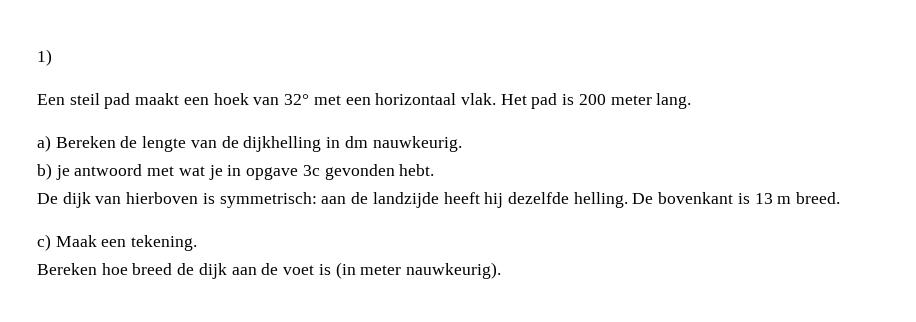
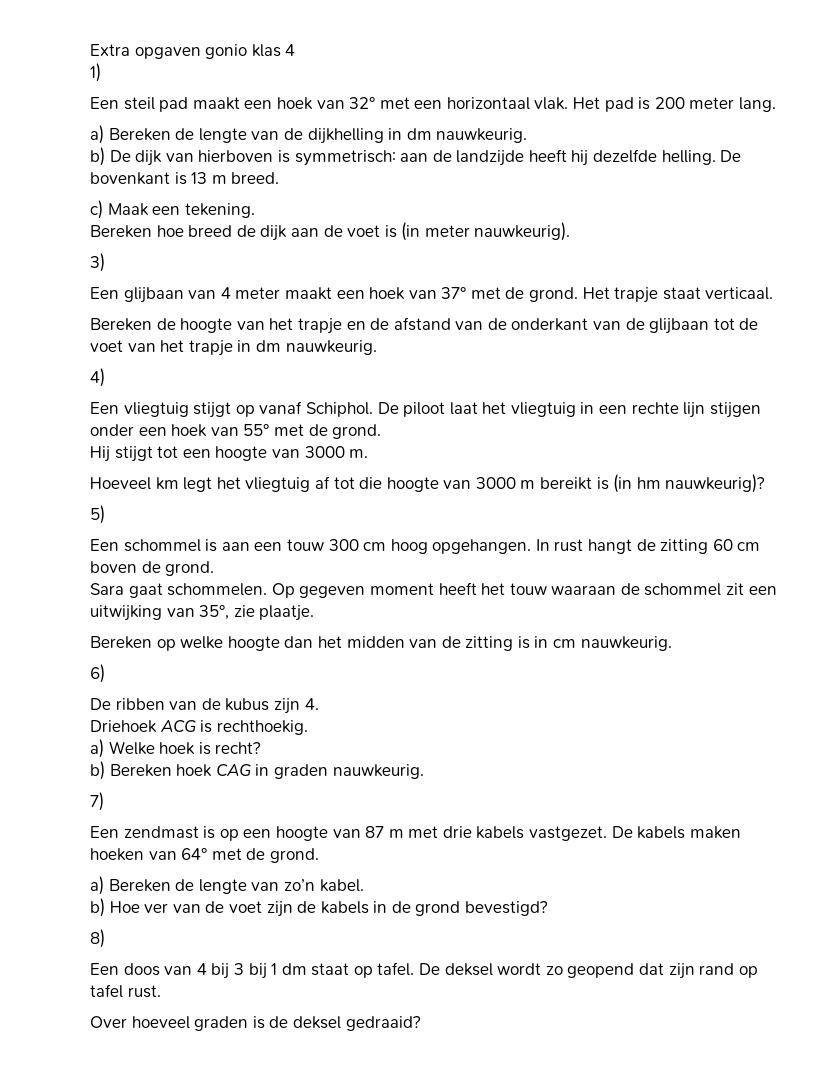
+ Extra opgaven gonio klas 4
- b) je antwoord met wat je in opgave 3c gevonden hebt.
- De dijk van hierboven is symmetrisch: aan de landzijde heeft hij dezelfde helling.
+ b) De dijk van hierboven is symmetrisch: aan de landzijde heeft hij dezelfde helling.
+ 3)
+ Een glijbaan van 4 meter maakt een hoek van 37° met de grond. Het trapje staat verticaal.
+ Bereken de hoogte van het trapje en de afstand van de onderkant van de glijbaan tot de voet van het trapje in dm nauwkeurig.
+ 4)
+ Een vliegtuig stijgt op vanaf Schiphol. De piloot laat het vliegtuig in een rechte lijn stijgen onder een hoek van 55° met de grond.
+ Hij stijgt tot een hoogte van 3000 m.
+ Hoeveel km legt het vliegtuig af tot die hoogte van 3000 m bereikt is (in hm nauwkeurig)?
+ 5)
+ Een schommel is aan een touw 300 cm hoog opgehangen. In rust hangt de zitting 60 cm boven de grond.
+ Sara gaat schommelen. Op gegeven moment heeft het touw waaraan de schommel zit een uitwijking van 35°, zie plaatje.
+ Bereken op welke hoogte dan het midden van de zitting is in cm nauwkeurig.
+ 6)
+ De ribben van de kubus zijn 4.
+ Driehoek ACG is rechthoekig.
+ a) Welke hoek is recht?
+ b) Bereken hoek CAG in graden nauwkeurig.
+ 7)
+ Een zendmast is op een hoogte van 87 m met drie kabels vastgezet. De kabels maken hoeken van 64° met de grond.
+ a) Bereken de lengte van zo’n kabel.
+ b) Hoe ver van de voet zijn de kabels in de grond bevestigd?
+ 8)
+ Een doos van 4 bij 3 bij 1 dm staat op tafel. De deksel wordt zo geopend dat zijn rand op tafel rust.
+ Over hoeveel graden is de deksel gedraaid?

